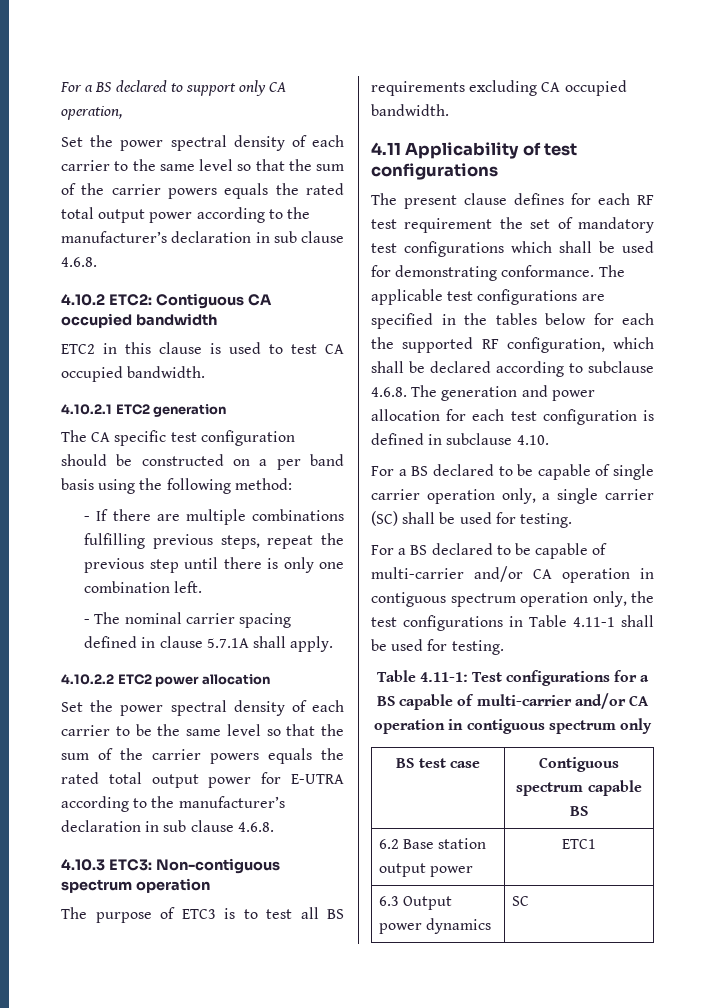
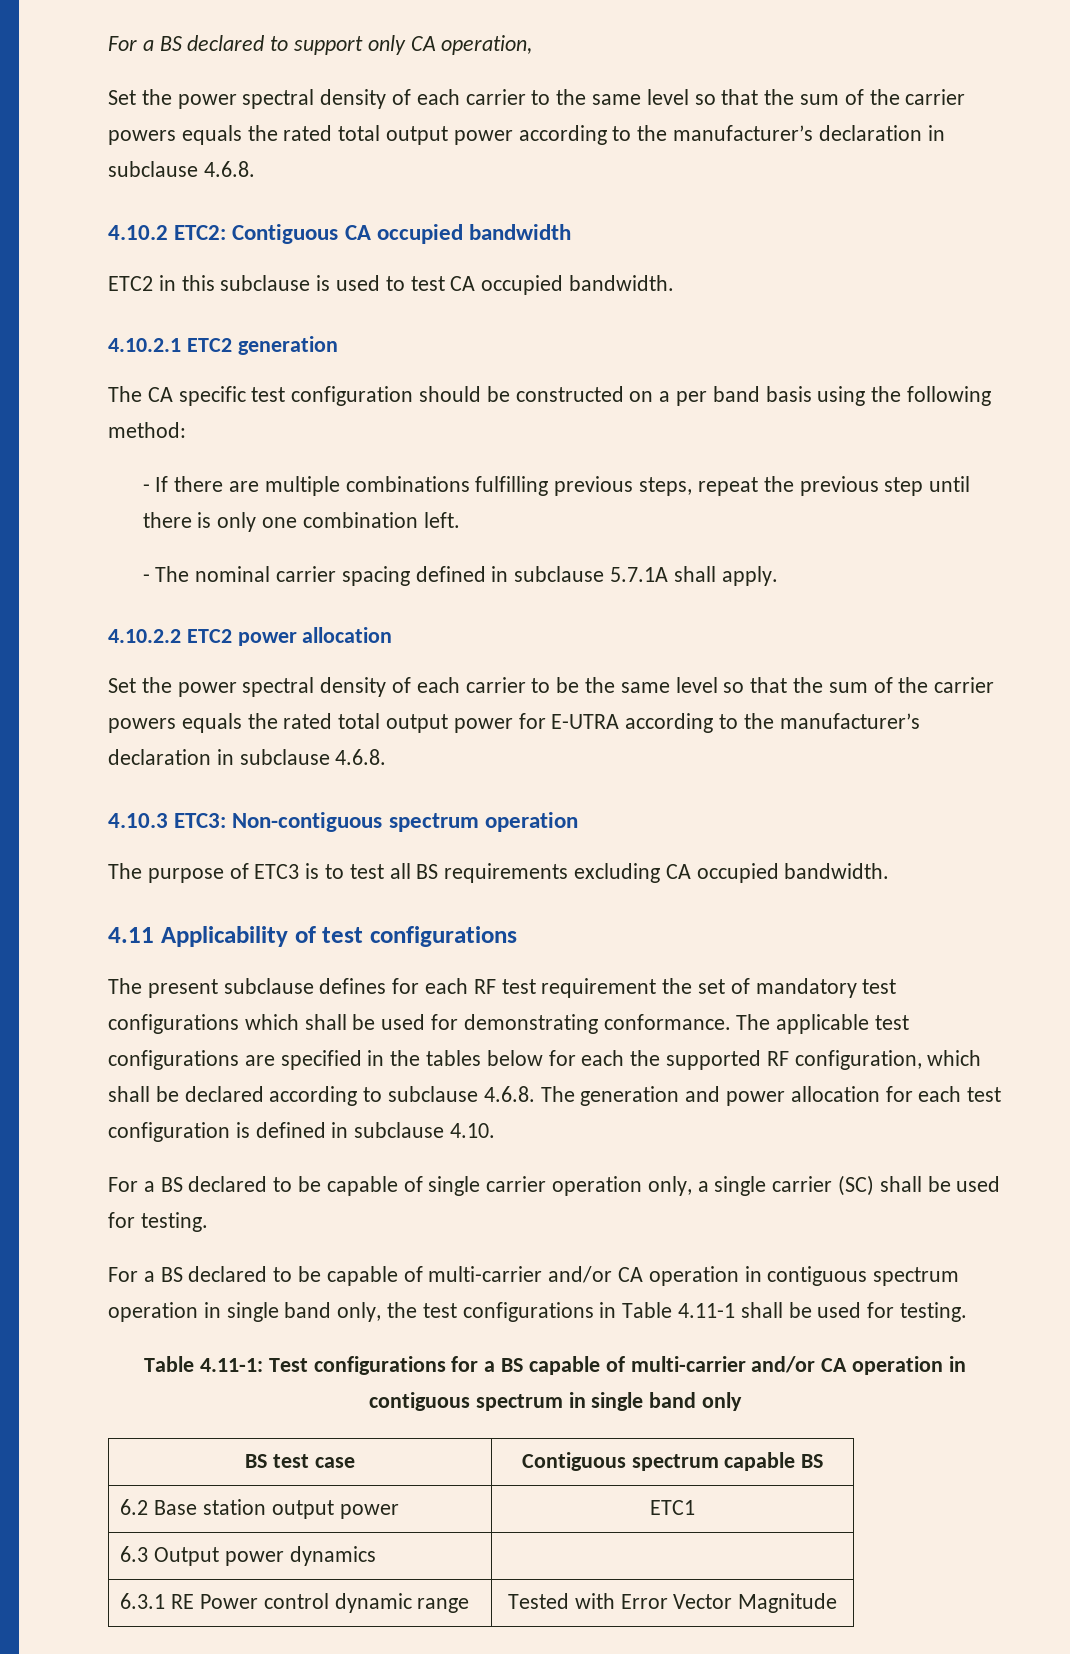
- Set the power spectral density of each carrier to the same level so that the sum of the carrier powers equals the rated total output power according to the manufacturer’s declaration in sub clause 4.6.8.
+ Set the power spectral density of each carrier to the same level so that the sum of the carrier powers equals the rated total output power according to the manufacturer’s declaration in subclause 4.6.8.
- ETC2 in this clause is used to test CA occupied bandwidth.
+ ETC2 in this subclause is used to test CA occupied bandwidth.
- - The nominal carrier spacing defined in clause 5.7.1A shall apply.
+ - The nominal carrier spacing defined in subclause 5.7.1A shall apply.
- Set the power spectral density of each carrier to be the same level so that the sum of the carrier powers equals the rated total output power for E-UTRA according to the manufacturer’s declaration in sub clause 4.6.8.
+ Set the power spectral density of each carrier to be the same level so that the sum of the carrier powers equals the rated total output power for E-UTRA according to the manufacturer’s declaration in subclause 4.6.8.
- The present clause defines for each RF test requirement the set of mandatory test configurations which shall be used for demonstrating conformance.
+ The present subclause defines for each RF test requirement the set of mandatory test configurations which shall be used for demonstrating conformance.
- For a BS declared to be capable of multi-carrier and/or CA operation in contiguous spectrum operation only, the test configurations in Table 4.11-1 shall be used for testing.
+ For a BS declared to be capable of multi-carrier and/or CA operation in contiguous spectrum operation in single band only, the test configurations in Table 4.11-1 shall be used for testing.
- Table 4.11-1: Test configurations for a BS capable of multi-carrier and/or CA operation in contiguous spectrum only
+ Table 4.11-1: Test configurations for a BS capable of multi-carrier and/or CA operation in contiguous spectrum in single band only
- 6.3 Output power dynamics | SC
+ 6.3 Output power dynamics |
+ 6.3.1 RE Power control dynamic range | Tested with Error Vector Magnitude

